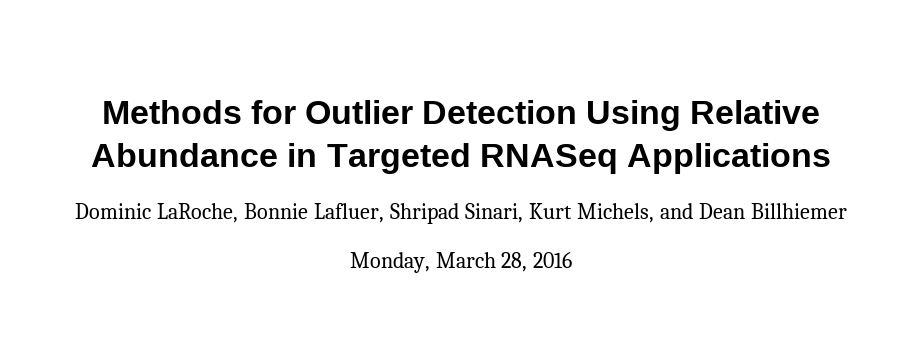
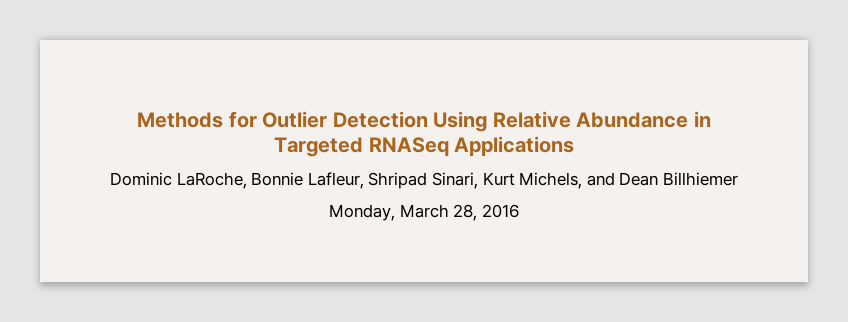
- Dominic LaRoche, Bonnie Lafluer, Shripad Sinari, Kurt Michels, and Dean Billhiemer
+ Dominic LaRoche, Bonnie Lafleur, Shripad Sinari, Kurt Michels, and Dean Billhiemer

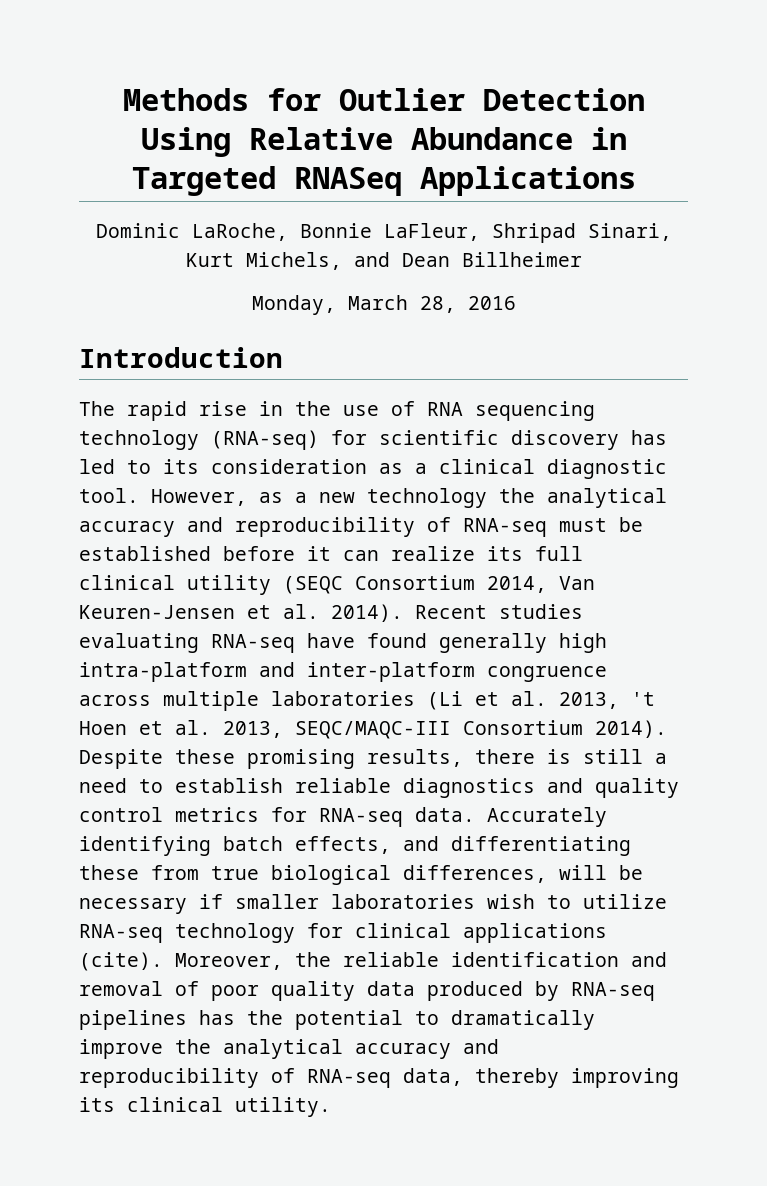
- Dominic LaRoche, Bonnie Lafleur, Shripad Sinari, Kurt Michels, and Dean Billhiemer
+ Dominic LaRoche, Bonnie LaFleur, Shripad Sinari, Kurt Michels, and Dean Billheimer
+ Introduction
+ The rapid rise in the use of RNA sequencing technology (RNA-seq) for scientific discovery has led to its consideration as a clinical diagnostic tool. However, as a new technology the analytical accuracy and reproducibility of RNA-seq must be established before it can realize its full clinical utility (SEQC Consortium 2014, Van Keuren-Jensen et al. 2014). Recent studies evaluating RNA-seq have found generally high intra-platform and inter-platform congruence across multiple laboratories (Li et al. 2013, 't Hoen et al. 2013, SEQC/MAQC-III Consortium 2014). Despite these promising results, there is still a need to establish reliable diagnostics and quality control metrics for RNA-seq data. Accurately identifying batch effects, and differentiating these from true biological differences, will be necessary if smaller laboratories wish to utilize RNA-seq technology for clinical applications (cite). Moreover, the reliable identification and removal of poor quality data produced by RNA-seq pipelines has the potential to dramatically improve the analytical accuracy and reproducibility of RNA-seq data, thereby improving its clinical utility.

